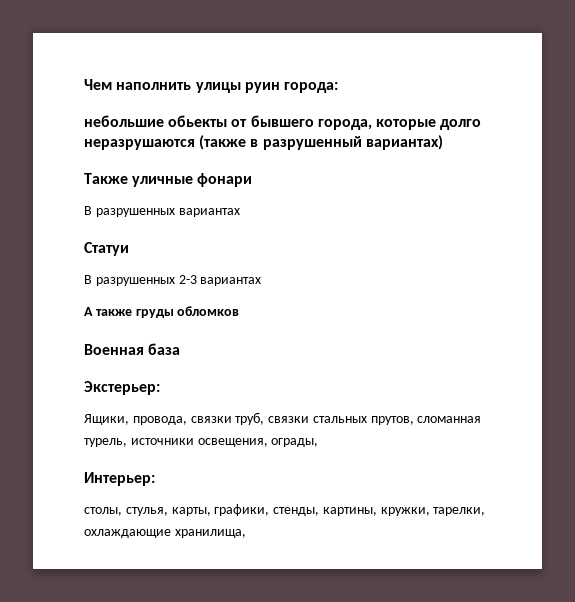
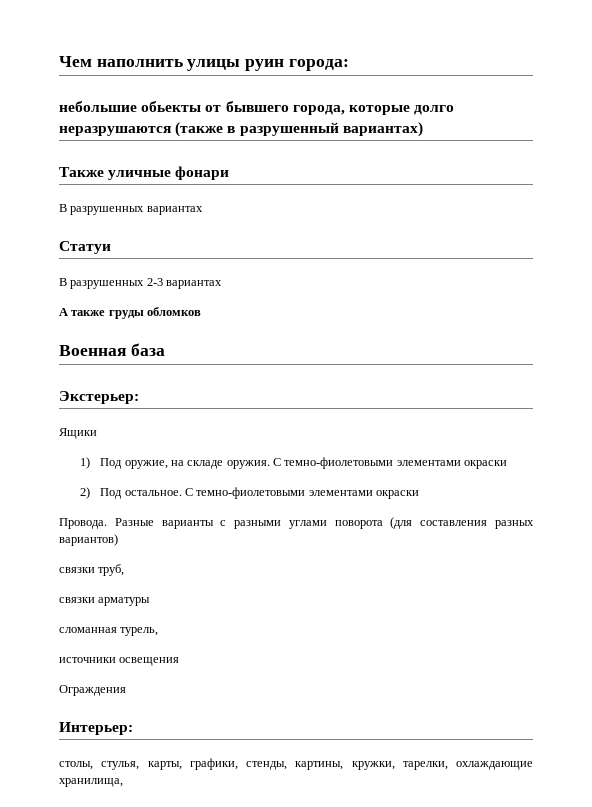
- Ящики, провода, связки труб, связки стальных прутов, сломанная турель, источники освещения, ограды,
+ Ящики
+ 1) Под оружие, на складе оружия. С темно-фиолетовыми элементами окраски
+ 2) Под остальное. С темно-фиолетовыми элементами окраски
+ Провода. Разные варианты с разными углами поворота (для составления разных вариантов)
+ связки труб,
+ связки арматуры
+ сломанная турель,
+ источники освещения
+ Ограждения

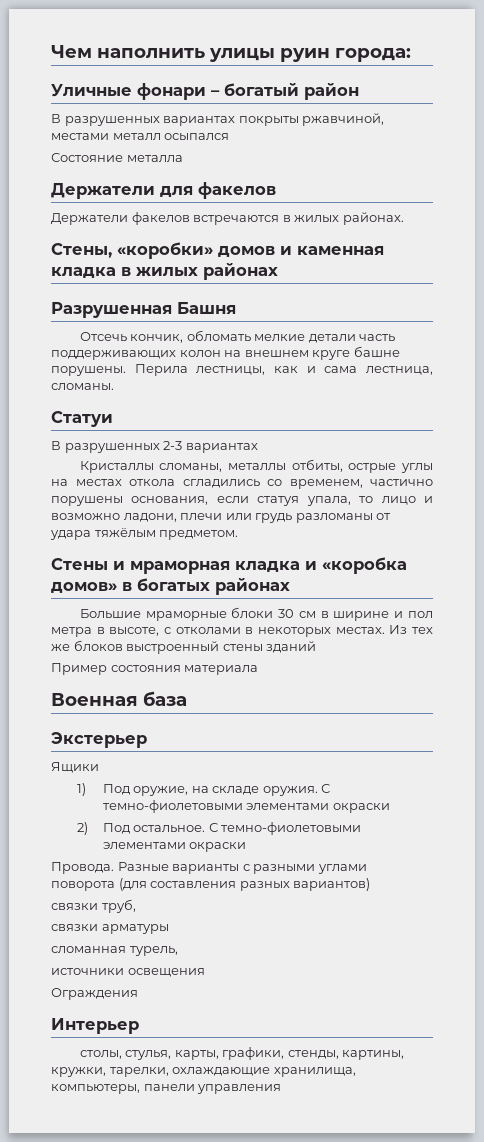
- небольшие обьекты от бывшего города, которые долго неразрушаются (также в разрушенный вариантах)
- Также уличные фонари
- В разрушенных вариантах
+ Уличные фонари – богатый район
+ В разрушенных вариантах покрыты ржавчиной, местами металл осыпался
+ Состояние металла
+ Держатели для факелов
+ Держатели факелов встречаются в жилых районах.
+ Стены, «коробки» домов и каменная кладка в жилых районах
+ Разрушенная Башня
+ Отсечь кончик, обломать мелкие детали часть поддерживающих колон на внешнем круге башне порушены. Перила лестницы, как и сама лестница, сломаны.
- А также груды обломков
+ Кристаллы сломаны, металлы отбиты, острые углы на местах откола сгладились со временем, частично порушены основания, если статуя упала, то лицо и возможно ладони, плечи или грудь разломаны от удара тяжёлым предметом.
+ Стены и мраморная кладка и «коробка домов» в богатых районах
+ Большие мраморные блоки 30 см в ширине и пол метра в высоте, с отколами в некоторых местах. Из тех же блоков выстроенный стены зданий
+ Пример состояния материала
- Экстерьер:
+ Экстерьер
- Интерьер:
+ Интерьер
- столы, стулья, карты, графики, стенды, картины, кружки, тарелки, охлаждающие хранилища,
+ столы, стулья, карты, графики, стенды, картины, кружки, тарелки, охлаждающие хранилища, компьютеры, панели управления

